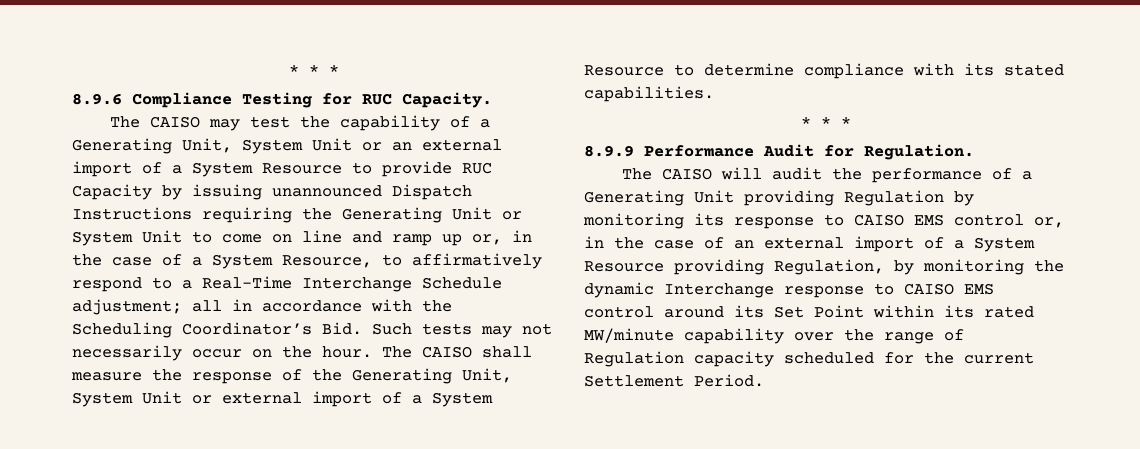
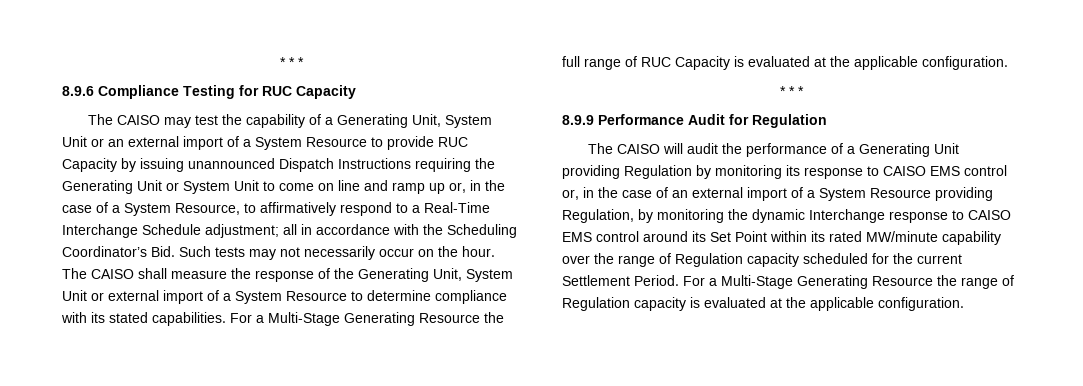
- 8.9.6 Compliance Testing for RUC Capacity.
+ 8.9.6 Compliance Testing for RUC Capacity
+ For a Multi-Stage Generating Resource the full range of RUC Capacity is evaluated at the applicable configuration.
- 8.9.9 Performance Audit for Regulation.
+ 8.9.9 Performance Audit for Regulation
+ For a Multi-Stage Generating Resource the range of Regulation capacity is evaluated at the applicable configuration.

